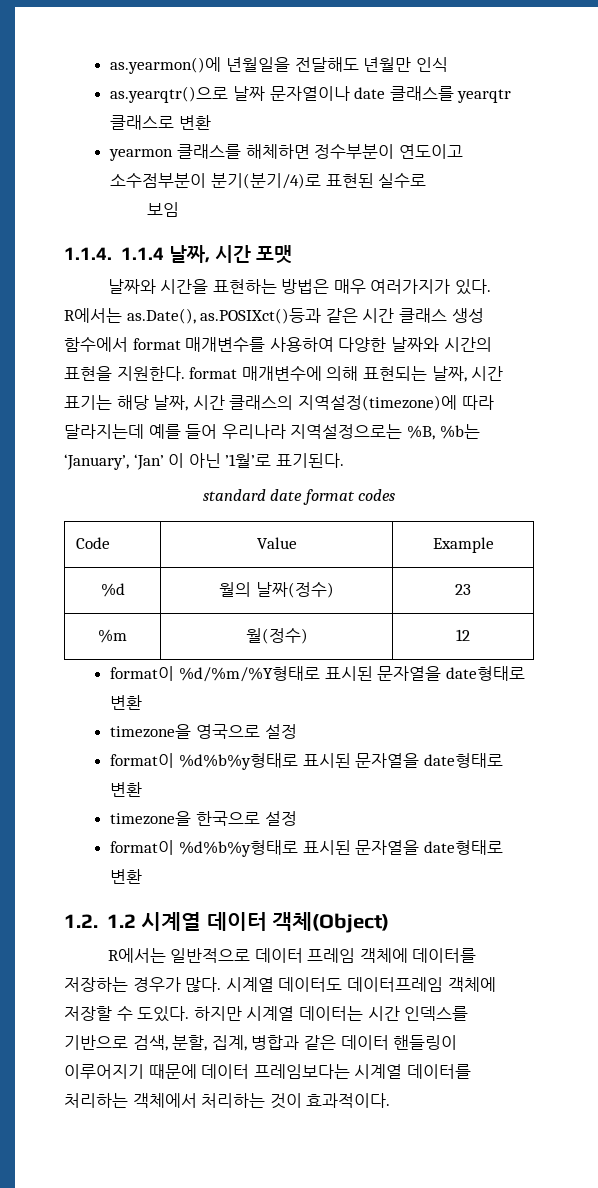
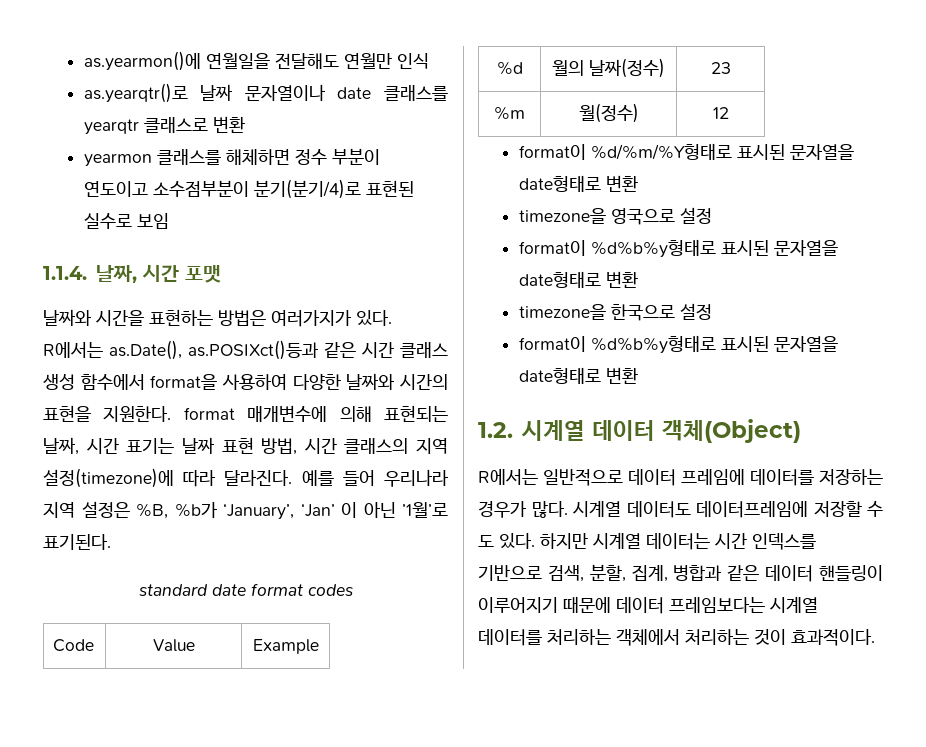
- as.yearmon()에 년월일을 전달해도 년월만 인식
+ as.yearmon()에 연월일을 전달해도 연월만 인식
- as.yearqtr()으로 날짜 문자열이나 date 클래스를 yearqtr 클래스로 변환
+ as.yearqtr()로 날짜 문자열이나 date 클래스를 yearqtr 클래스로 변환
- yearmon 클래스를 해체하면 정수부분이 연도이고 소수점부분이 분기(분기/4)로 표현된 실수로
- 보임
+ yearmon 클래스를 해체하면 정수 부분이 연도이고 소수점부분이 분기(분기/4)로 표현된 실수로 보임
- 1.1.4. 1.1.4 날짜, 시간 포맷
+ 1.1.4. 날짜, 시간 포맷
- 날짜와 시간을 표현하는 방법은 매우 여러가지가 있다.
+ 날짜와 시간을 표현하는 방법은 여러가지가 있다.
- R에서는 as.Date(), as.POSIXct()등과 같은 시간 클래스 생성 함수에서 format 매개변수를 사용하여 다양한 날짜와 시간의 표현을 지원한다. format 매개변수에 의해 표현되는 날짜, 시간 표기는 해당 날짜, 시간 클래스의 지역설정(timezone)에 따라 달라지는데 예를 들어 우리나라 지역설정으로는 %B, %b는 ‘January’, ‘Jan’ 이 아닌 ’1월’로 표기된다.
+ R에서는 as.Date(), as.POSIXct()등과 같은 시간 클래스 생성 함수에서 format을 사용하여 다양한 날짜와 시간의 표현을 지원한다. format 매개변수에 의해 표현되는 날짜, 시간 표기는 날짜 표현 방법, 시간 클래스의 지역 설정(timezone)에 따라 달라진다. 예를 들어 우리나라 지역 설정은 %B, %b가 ‘January’, ‘Jan’ 이 아닌 ’1월’로 표기된다.
- 1.2. 1.2 시계열 데이터 객체(Object)
+ 1.2. 시계열 데이터 객체(Object)
- R에서는 일반적으로 데이터 프레임 객체에 데이터를 저장하는 경우가 많다.
+ R에서는 일반적으로 데이터 프레임에 데이터를 저장하는 경우가 많다.
- 시계열 데이터도 데이터프레임 객체에 저장할 수 도있다.
+ 시계열 데이터도 데이터프레임에 저장할 수 도 있다.

